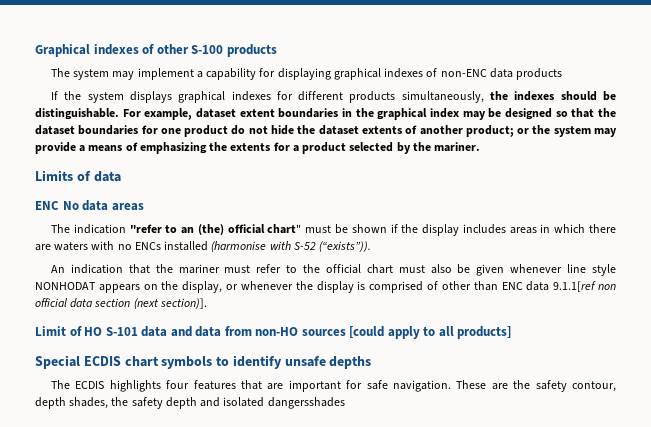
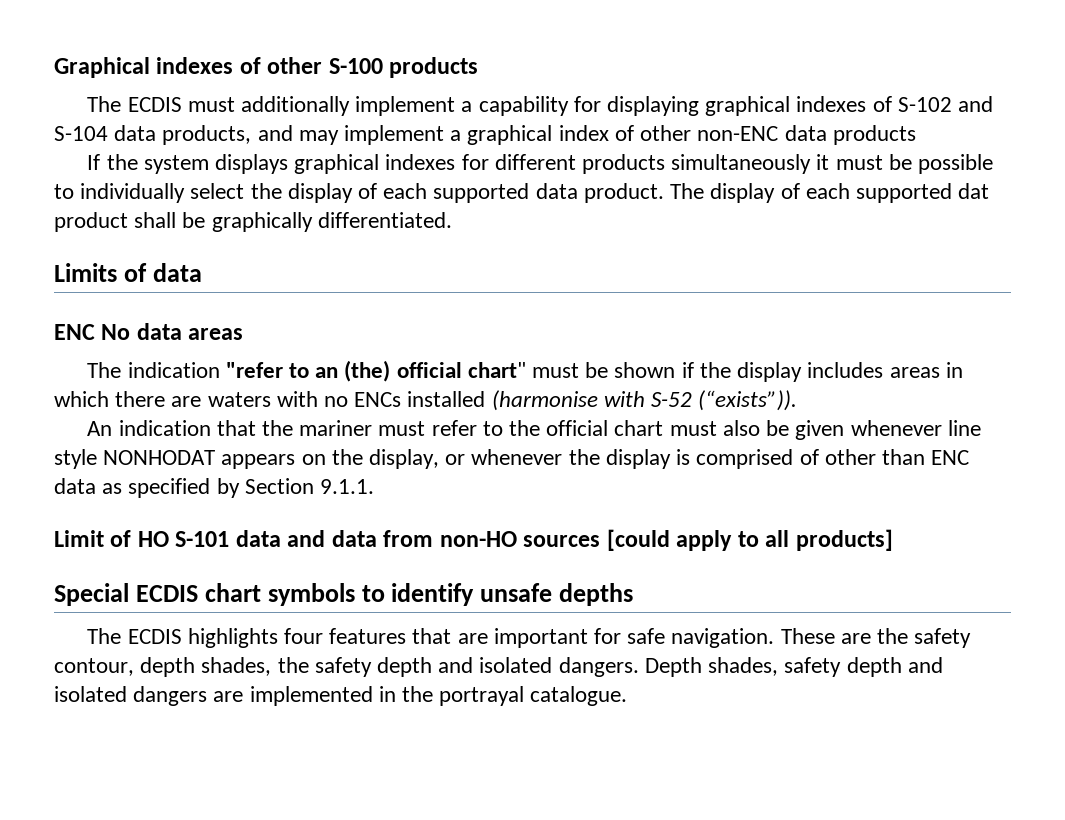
- The system may implement a capability for displaying graphical indexes of non-ENC data products
+ The ECDIS must additionally implement a capability for displaying graphical indexes of S-102 and S-104 data products, and may implement a graphical index of other non-ENC data products
- If the system displays graphical indexes for different products simultaneously, the indexes should be distinguishable. For example, dataset extent boundaries in the graphical index may be designed so that the dataset boundaries for one product do not hide the dataset extents of another product; or the system may provide a means of emphasizing the extents for a product selected by the mariner.
+ If the system displays graphical indexes for different products simultaneously it must be possible to individually select the display of each supported data product. The display of each supported dat product shall be graphically differentiated.
- An indication that the mariner must refer to the official chart must also be given whenever line style NONHODAT appears on the display, or whenever the display is comprised of other than ENC data 9.1.1[ref non official data section (next section)].
+ An indication that the mariner must refer to the official chart must also be given whenever line style NONHODAT appears on the display, or whenever the display is comprised of other than ENC data as specified by Section 9.1.1.
- These are the safety contour, depth shades, the safety depth and isolated dangersshades
+ These are the safety contour, depth shades, the safety depth and isolated dangers. Depth shades, safety depth and isolated dangers are implemented in the portrayal catalogue.

